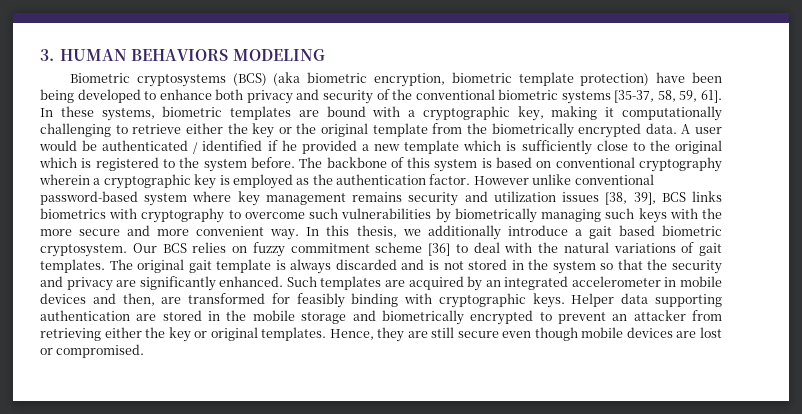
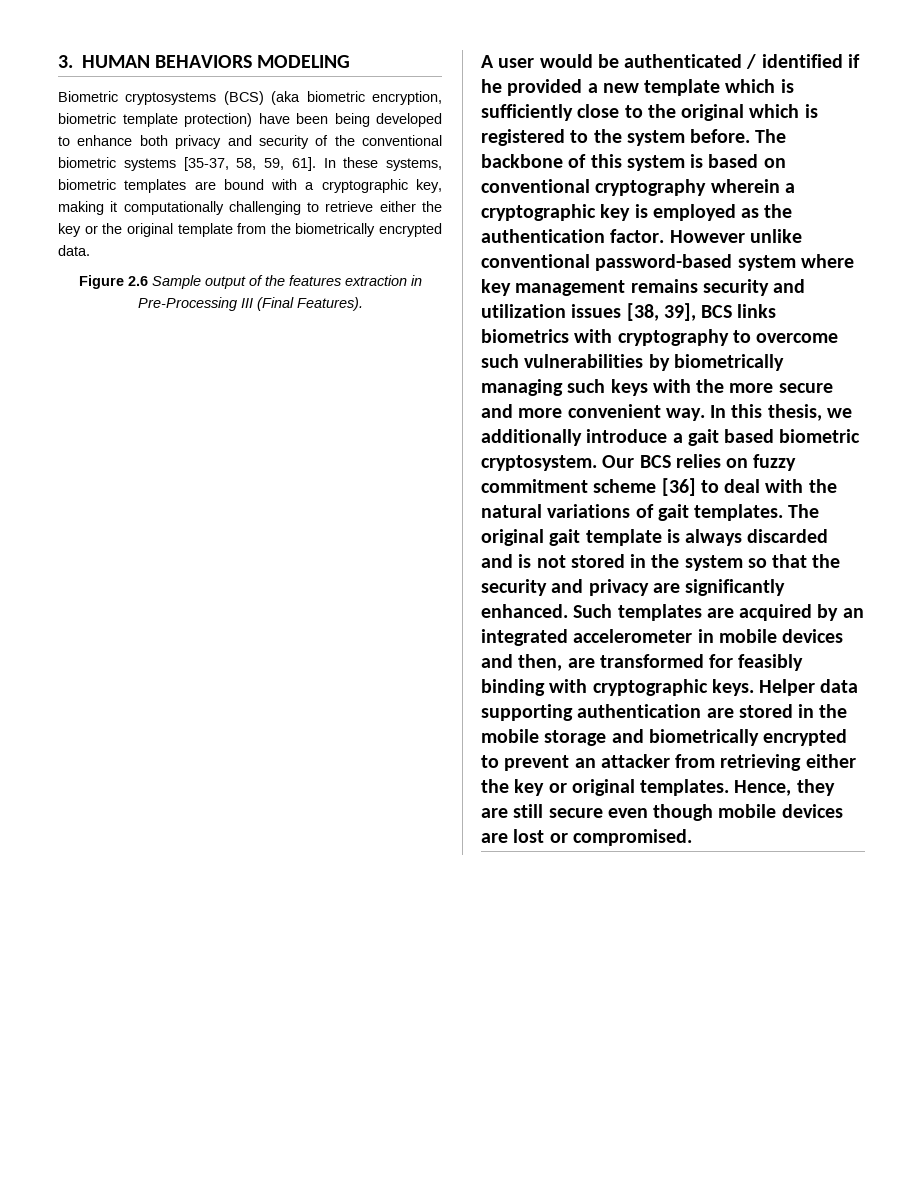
- In these systems, biometric templates are bound with a cryptographic key, making it computationally challenging to retrieve either the key or the original template from the biometrically encrypted data. A user would be authenticated / identified if he provided a new template which is sufficiently close to the original which is registered to the system before.
+ In these systems, biometric templates are bound with a cryptographic key, making it computationally challenging to retrieve either the key or the original template from the biometrically encrypted data.
+ Figure 2.6 Sample output of the features extraction in Pre-Processing III (Final Features).
+ A user would be authenticated / identified if he provided a new template which is sufficiently close to the original which is registered to the system before.

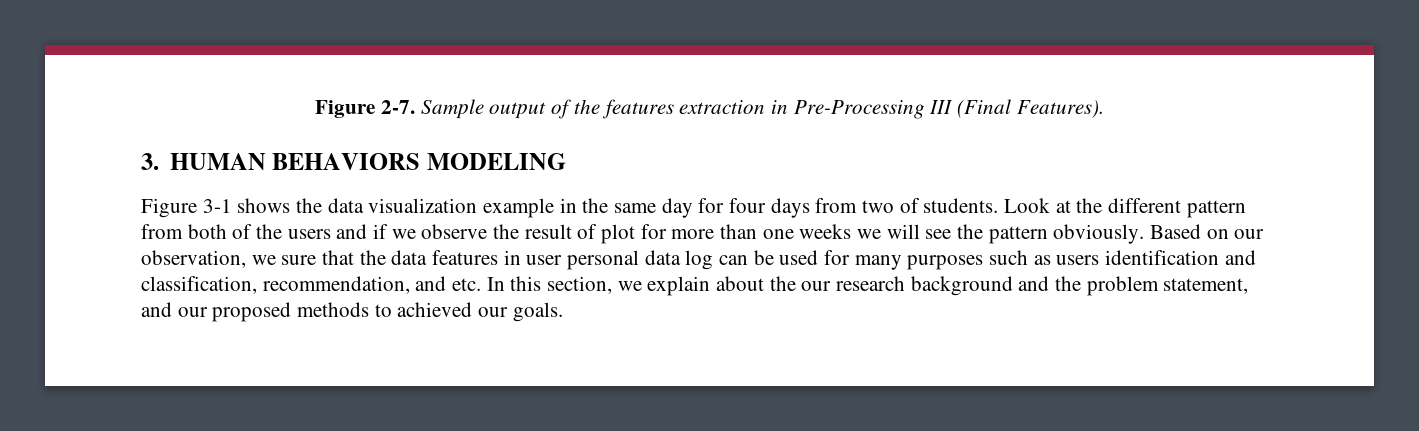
- 3. HUMAN BEHAVIORS MODELING
- Biometric cryptosystems (BCS) (aka biometric encryption, biometric template protection) have been being developed to enhance both privacy and security of the conventional biometric systems [35-37, 58, 59, 61]. In these systems, biometric templates are bound with a cryptographic key, making it computationally challenging to retrieve either the key or the original template from the biometrically encrypted data.
- Figure 2.6 Sample output of the features extraction in Pre-Processing III (Final Features).
+ Figure 2-7. Sample output of the features extraction in Pre-Processing III (Final Features).
- A user would be authenticated / identified if he provided a new template which is sufficiently close to the original which is registered to the system before. The backbone of this system is based on conventional cryptography wherein a cryptographic key is employed as the authentication factor. However unlike conventional password-based system where key management remains security and utilization issues [38, 39], BCS links biometrics with cryptography to overcome such vulnerabilities by biometrically managing such keys with the more secure and more convenient way. In this thesis, we additionally introduce a gait based biometric cryptosystem. Our BCS relies on fuzzy commitment scheme [36] to deal with the natural variations of gait templates. The original gait template is always discarded and is not stored in the system so that the security and privacy are significantly enhanced. Such templates are acquired by an integrated accelerometer in mobile devices and then, are transformed for feasibly binding with cryptographic keys. Helper data supporting authentication are stored in the mobile storage and biometrically encrypted to prevent an attacker from retrieving either the key or original templates. Hence, they are still secure even though mobile devices are lost or compromised.
+ 3. HUMAN BEHAVIORS MODELING
+ Figure 3-1 shows the data visualization example in the same day for four days from two of students. Look at the different pattern from both of the users and if we observe the result of plot for more than one weeks we will see the pattern obviously. Based on our observation, we sure that the data features in user personal data log can be used for many purposes such as users identification and classification, recommendation, and etc. In this section, we explain about the our research background and the problem statement, and our proposed methods to achieved our goals.

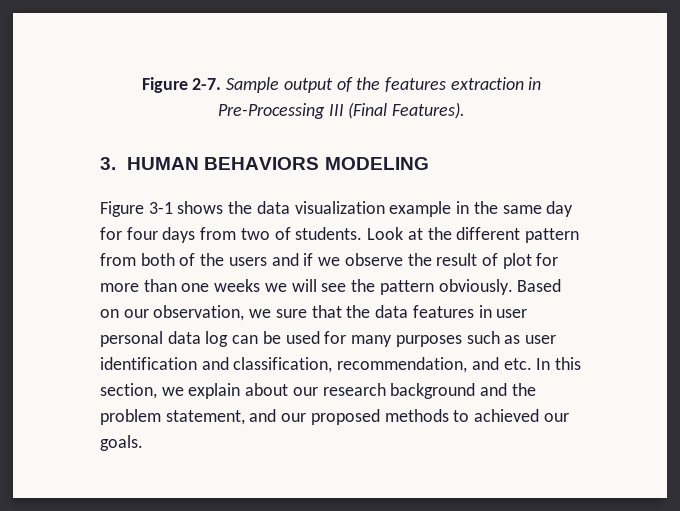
- Based on our observation, we sure that the data features in user personal data log can be used for many purposes such as users identification and classification, recommendation, and etc. In this section, we explain about the our research background and the problem statement, and our proposed methods to achieved our goals.
+ Based on our observation, we sure that the data features in user personal data log can be used for many purposes such as user identification and classification, recommendation, and etc. In this section, we explain about our research background and the problem statement, and our proposed methods to achieved our goals.

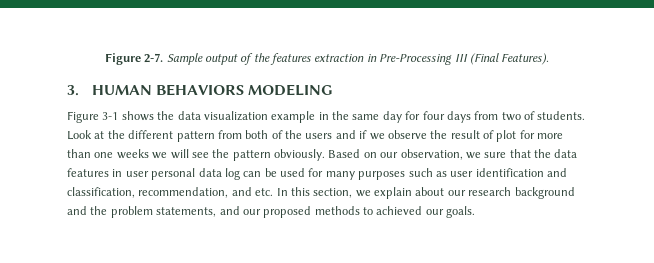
- Based on our observation, we sure that the data features in user personal data log can be used for many purposes such as user identification and classification, recommendation, and etc. In this section, we explain about our research background and the problem statement, and our proposed methods to achieved our goals.
+ Based on our observation, we sure that the data features in user personal data log can be used for many purposes such as user identification and classification, recommendation, and etc. In this section, we explain about our research background and the problem statements, and our proposed methods to achieved our goals.

